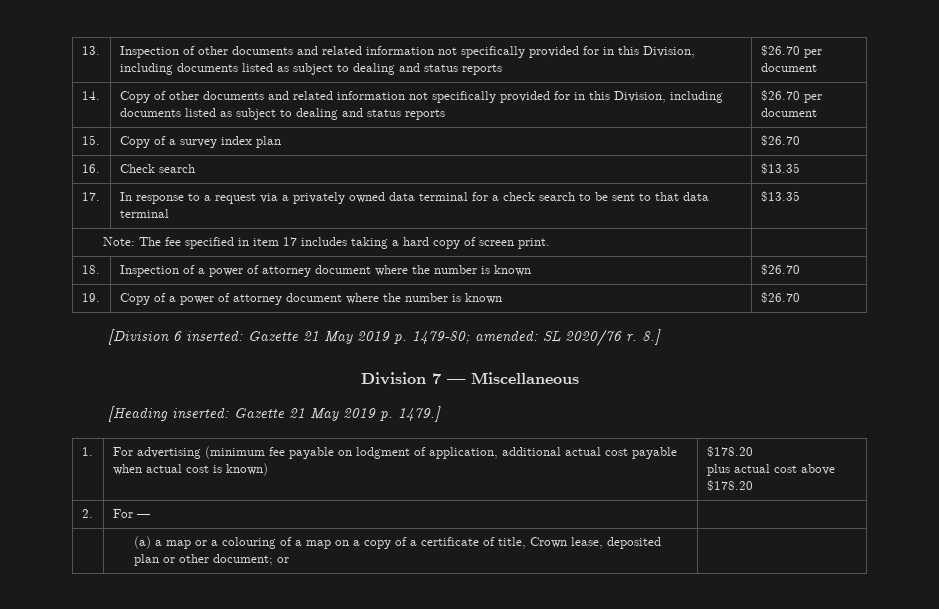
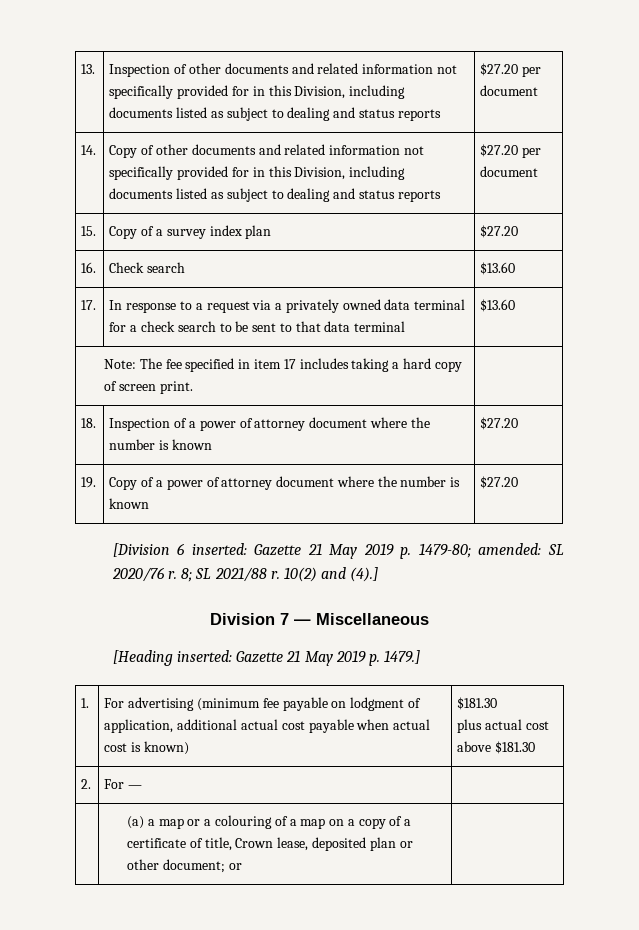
- 13. | Inspection of other documents and related information not specifically provided for in this Division, including documents listed as subject to dealing and status reports | $26.70 per document
+ 13. | Inspection of other documents and related information not specifically provided for in this Division, including documents listed as subject to dealing and status reports | $27.20 per document
- 14. | Copy of other documents and related information not specifically provided for in this Division, including documents listed as subject to dealing and status reports | $26.70 per document
+ 14. | Copy of other documents and related information not specifically provided for in this Division, including documents listed as subject to dealing and status reports | $27.20 per document
- 15. | Copy of a survey index plan | $26.70
+ 15. | Copy of a survey index plan | $27.20
- 16. | Check search | $13.35
+ 16. | Check search | $13.60
- 17. | In response to a request via a privately owned data terminal for a check search to be sent to that data terminal | $13.35
+ 17. | In response to a request via a privately owned data terminal for a check search to be sent to that data terminal | $13.60
- 18. | Inspection of a power of attorney document where the number is known | $26.70
+ 18. | Inspection of a power of attorney document where the number is known | $27.20
- 19. | Copy of a power of attorney document where the number is known | $26.70
+ 19. | Copy of a power of attorney document where the number is known | $27.20
- 8.]
+ 8; SL 2021/88 r. 10(2) and (4).]
- 1. | For advertising (minimum fee payable on lodgment of application, additional actual cost payable when actual cost is known) | $178.20
- plus actual cost above $178.20
+ 1. | For advertising (minimum fee payable on lodgment of application, additional actual cost payable when actual cost is known) | $181.30
+ plus actual cost above $181.30

